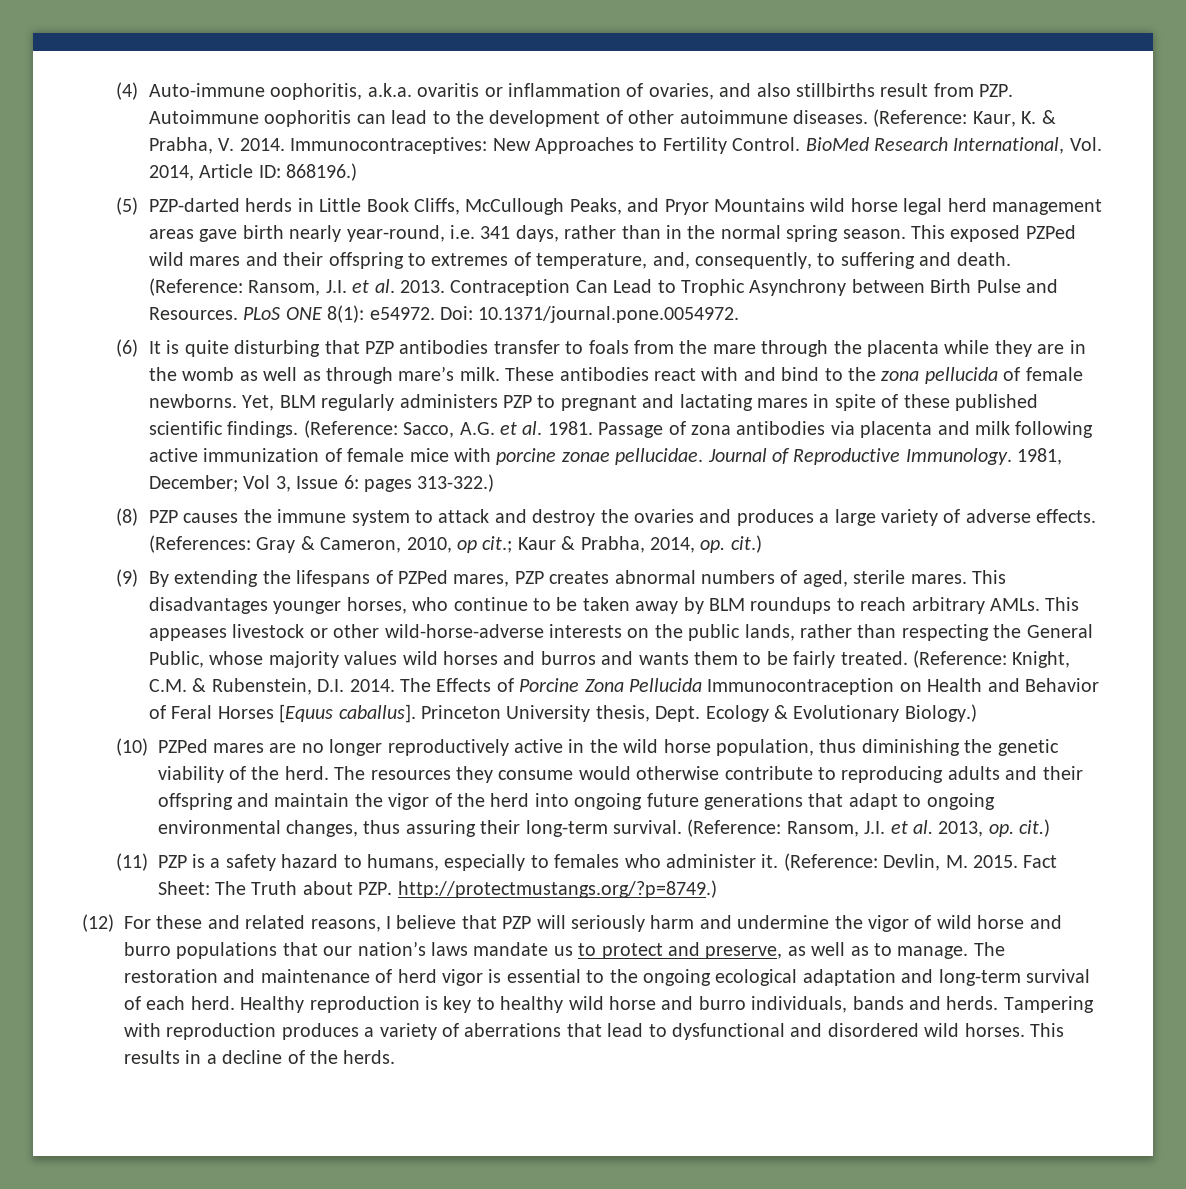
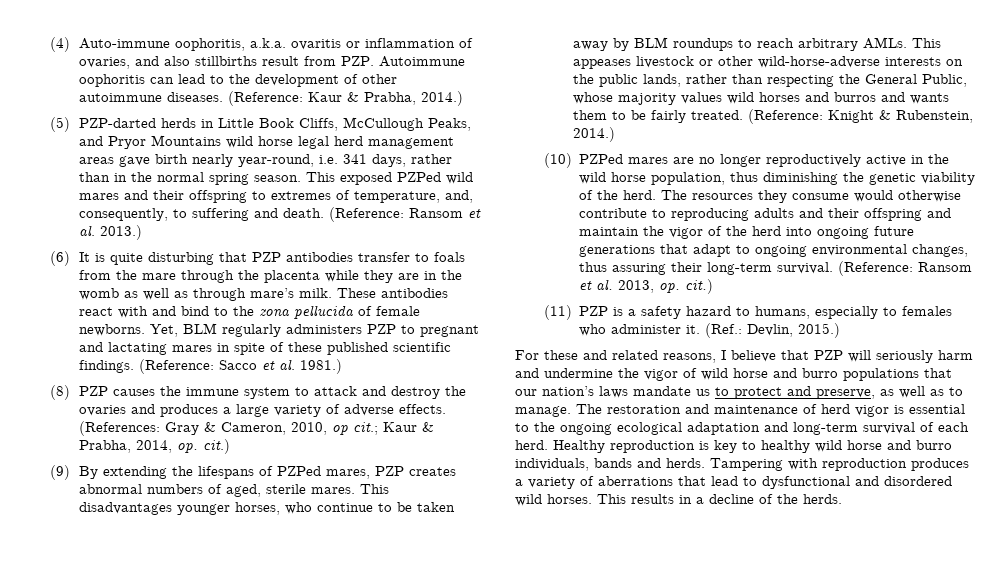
- (Reference: Kaur, K. & Prabha, V. 2014. Immunocontraceptives: New Approaches to Fertility Control. BioMed Research International, Vol. 2014, Article ID: 868196.)
+ (Reference: Kaur & Prabha, 2014.)
- (Reference: Ransom, J.I. et al. 2013. Contraception Can Lead to Trophic Asynchrony between Birth Pulse and Resources. PLoS ONE 8(1): e54972. Doi: 10.1371/journal.pone.0054972.
+ (Reference: Ransom et al. 2013.)
- (Reference: Sacco, A.G. et al. 1981. Passage of zona antibodies via placenta and milk following active immunization of female mice with porcine zonae pellucidae. Journal of Reproductive Immunology. 1981, December; Vol 3, Issue 6: pages 313-322.)
+ (Reference: Sacco et al. 1981.)
- (Reference: Knight, C.M. & Rubenstein, D.I. 2014. The Effects of Porcine Zona Pellucida Immunocontraception on Health and Behavior of Feral Horses [Equus caballus]. Princeton University thesis, Dept. Ecology & Evolutionary Biology.)
+ (Reference: Knight & Rubenstein, 2014.)
- (Reference: Ransom, J.I. et al. 2013, op. cit.)
+ (Reference: Ransom et al. 2013, op. cit.)
- (Reference: Devlin, M. 2015. Fact Sheet: The Truth about PZP. http://protectmustangs.org/?p=8749.)
- (12) For these and related reasons, I believe that PZP will seriously harm and undermine the vigor of wild horse and burro populations that our nation’s laws mandate us to protect and preserve, as well as to manage.
+ (Ref.: Devlin, 2015.)
+ For these and related reasons, I believe that PZP will seriously harm and undermine the vigor of wild horse and burro populations that our nation’s laws mandate us to protect and preserve, as well as to manage.

